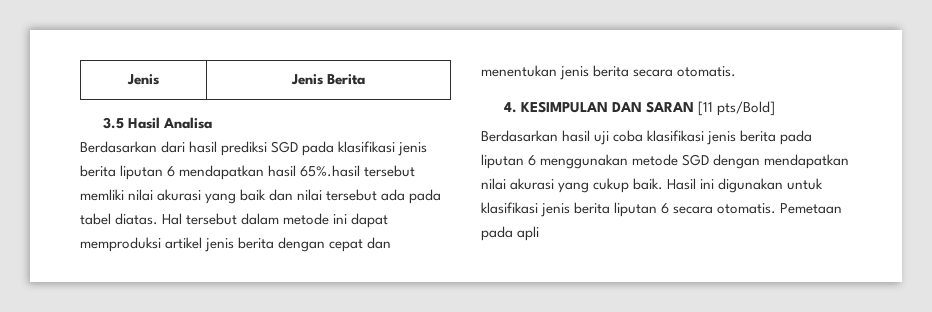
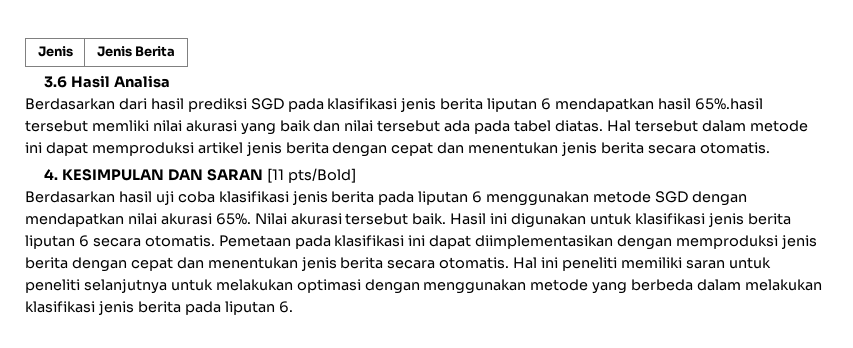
- 3.5 Hasil Analisa
+ 3.6 Hasil Analisa
- Berdasarkan hasil uji coba klasifikasi jenis berita pada liputan 6 menggunakan metode SGD dengan mendapatkan nilai akurasi yang cukup baik.
+ Berdasarkan hasil uji coba klasifikasi jenis berita pada liputan 6 menggunakan metode SGD dengan mendapatkan nilai akurasi 65%. Nilai akurasi tersebut baik.
- Pemetaan pada apli
+ Pemetaan pada klasifikasi ini dapat diimplementasikan dengan memproduksi jenis berita dengan cepat dan menentukan jenis berita secara otomatis. Hal ini peneliti memiliki saran untuk peneliti selanjutnya untuk melakukan optimasi dengan menggunakan metode yang berbeda dalam melakukan klasifikasi jenis berita pada liputan 6.

